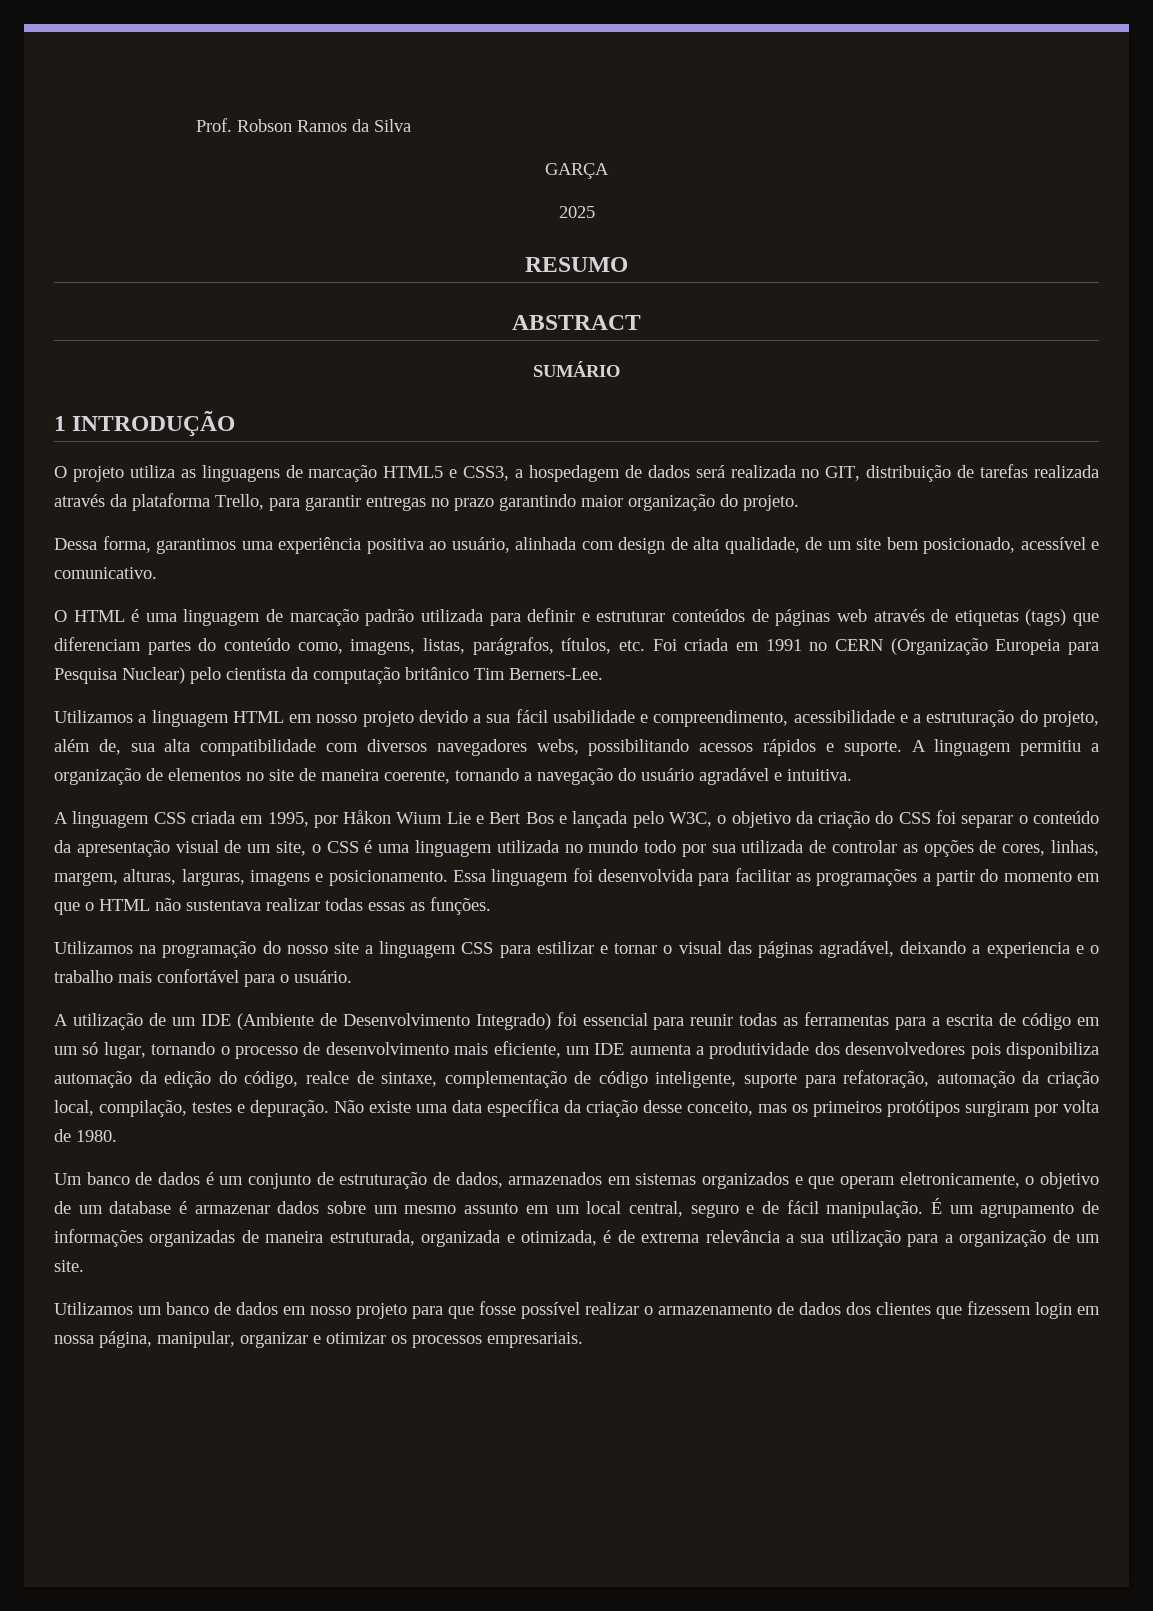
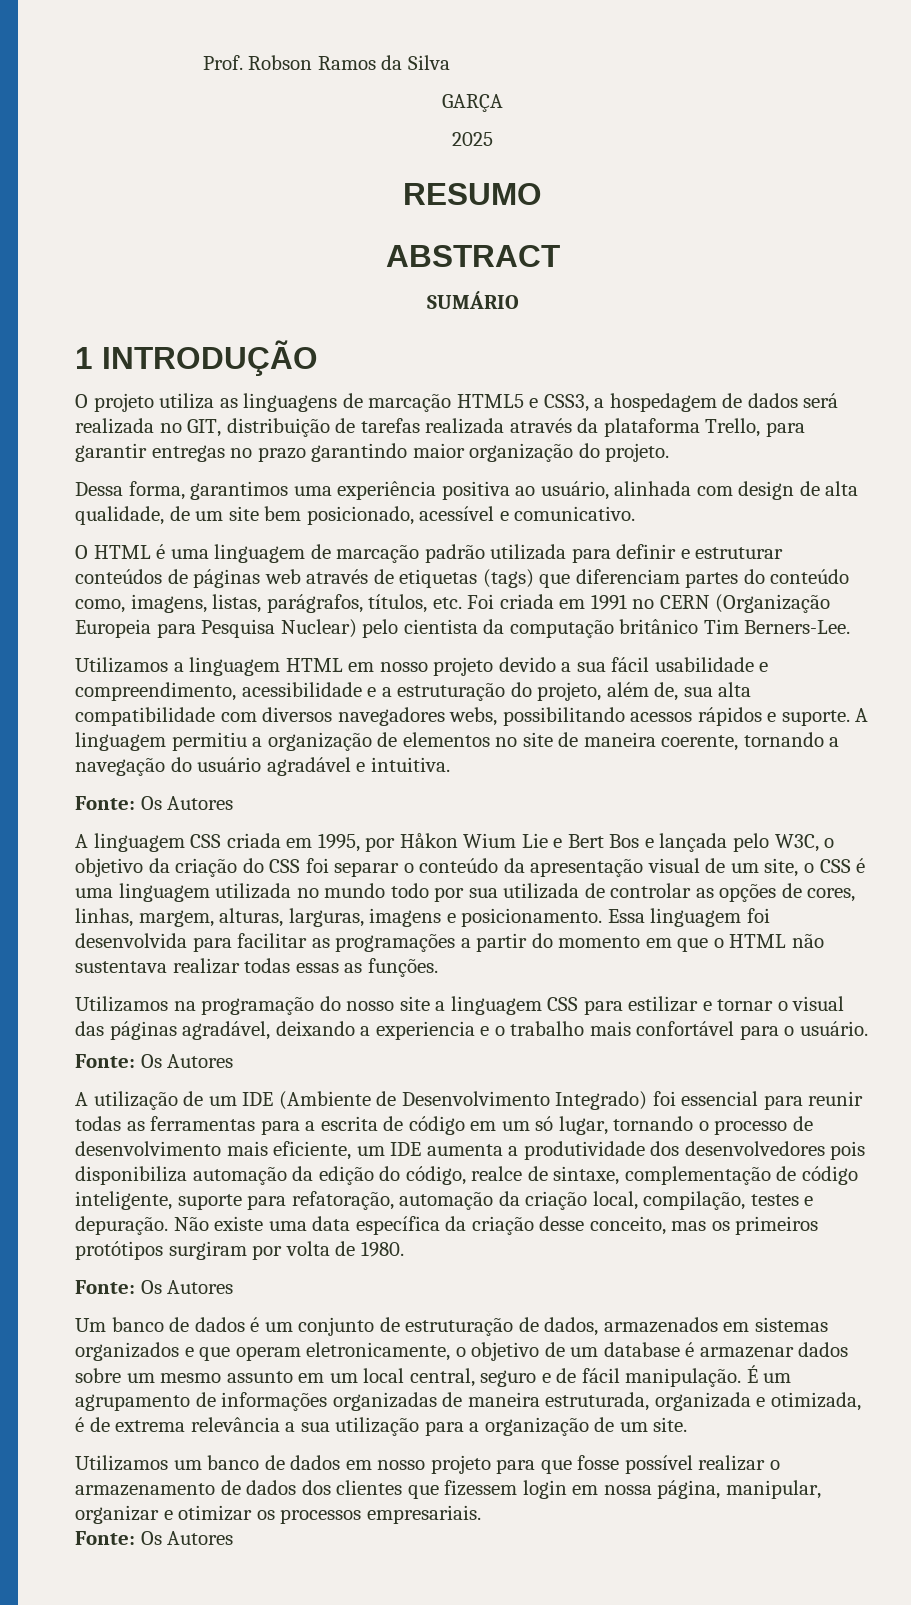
  A linguagem permitiu a organização de elementos no site de maneira coerente, tornando a navegação do usuário agradável e intuitiva.
+ Fonte: Os Autores
  Utilizamos na programação do nosso site a linguagem CSS para estilizar e tornar o visual das páginas agradável, deixando a experiencia e o trabalho mais confortável para o usuário.
+ Fonte: Os Autores
  Não existe uma data específica da criação desse conceito, mas os primeiros protótipos surgiram por volta de 1980.
+ Fonte: Os Autores
  Utilizamos um banco de dados em nosso projeto para que fosse possível realizar o armazenamento de dados dos clientes que fizessem login em nossa página, manipular, organizar e otimizar os processos empresariais.
+ Fonte: Os Autores

